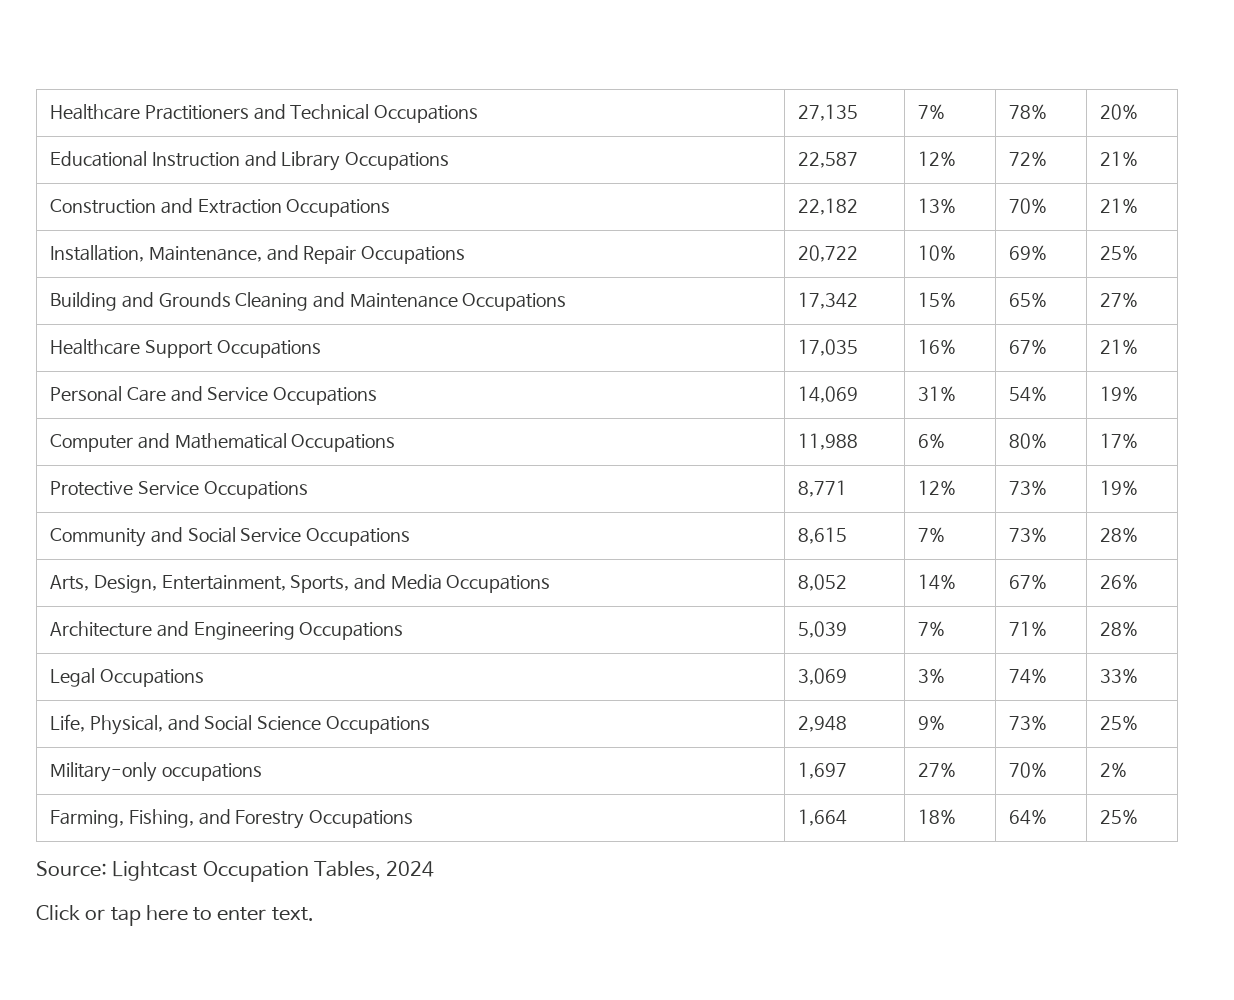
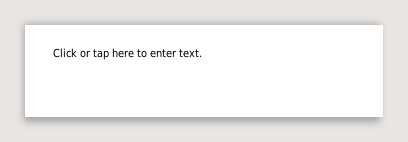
- Healthcare Practitioners and Technical Occupations | 27,135 | 7% | 78% | 20%
- Educational Instruction and Library Occupations | 22,587 | 12% | 72% | 21%
- Construction and Extraction Occupations | 22,182 | 13% | 70% | 21%
- Installation, Maintenance, and Repair Occupations | 20,722 | 10% | 69% | 25%
- Building and Grounds Cleaning and Maintenance Occupations | 17,342 | 15% | 65% | 27%
- Healthcare Support Occupations | 17,035 | 16% | 67% | 21%
- Personal Care and Service Occupations | 14,069 | 31% | 54% | 19%
- Computer and Mathematical Occupations | 11,988 | 6% | 80% | 17%
- Protective Service Occupations | 8,771 | 12% | 73% | 19%
- Community and Social Service Occupations | 8,615 | 7% | 73% | 28%
- Arts, Design, Entertainment, Sports, and Media Occupations | 8,052 | 14% | 67% | 26%
- Architecture and Engineering Occupations | 5,039 | 7% | 71% | 28%
- Legal Occupations | 3,069 | 3% | 74% | 33%
- Life, Physical, and Social Science Occupations | 2,948 | 9% | 73% | 25%
- Military-only occupations | 1,697 | 27% | 70% | 2%
- Farming, Fishing, and Forestry Occupations | 1,664 | 18% | 64% | 25%
- Source: Lightcast Occupation Tables, 2024

